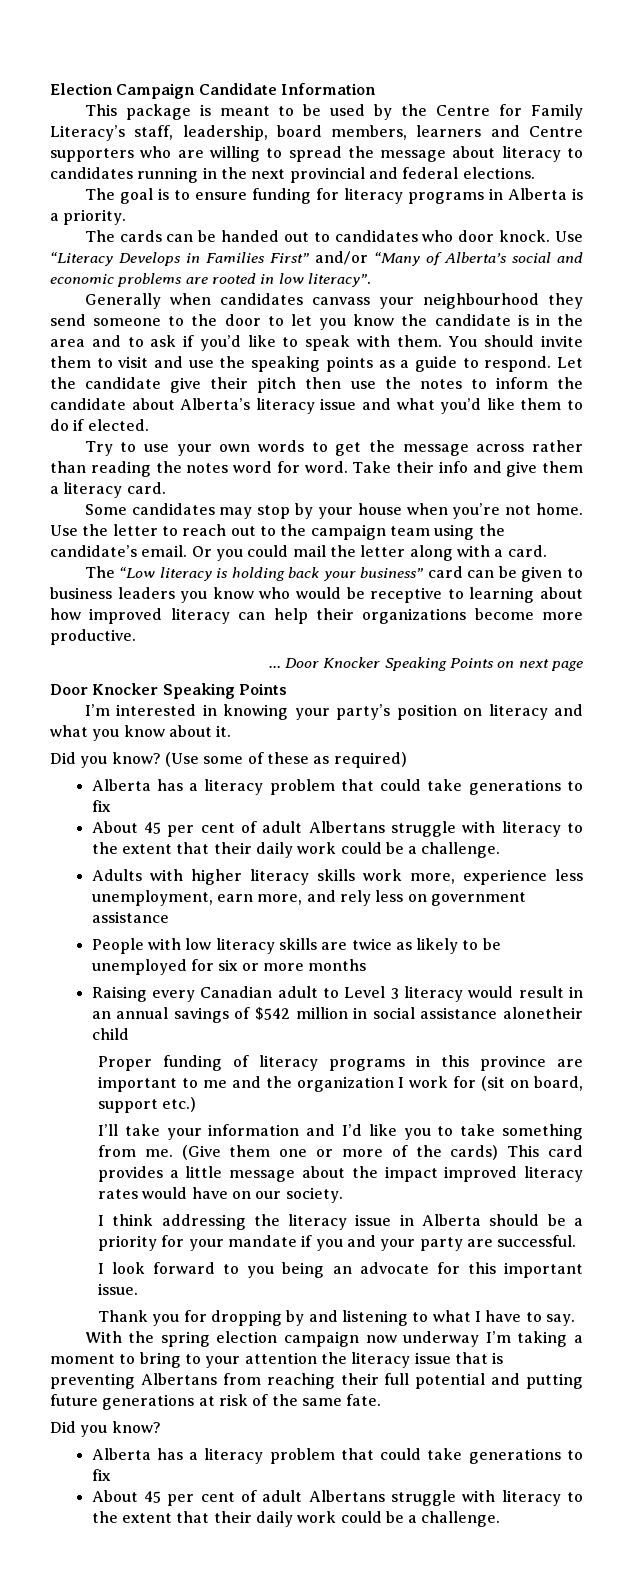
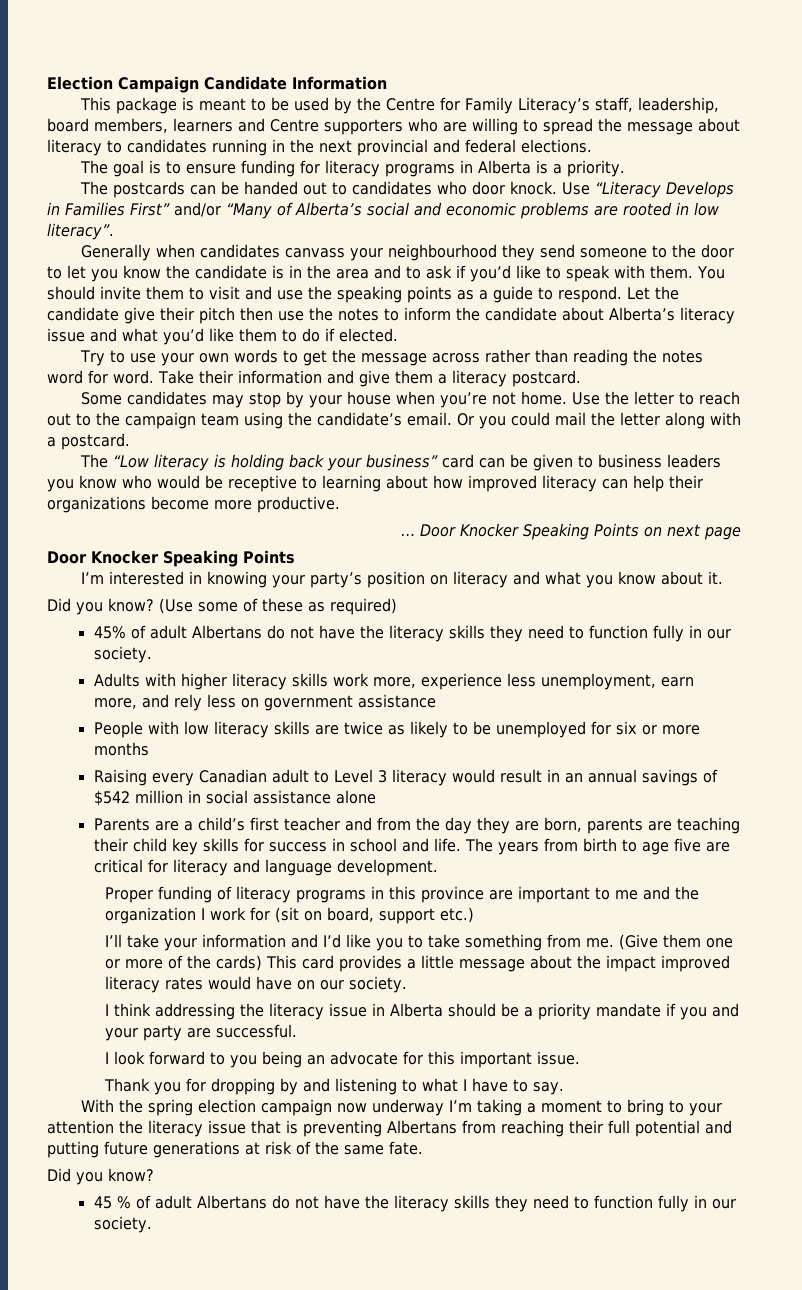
- The cards can be handed out to candidates who door knock.
+ The postcards can be handed out to candidates who door knock.
- Take their info and give them a literacy card.
+ Take their information and give them a literacy postcard.
- Or you could mail the letter along with a card.
+ Or you could mail the letter along with a postcard.
  (Use some of these as required)
- Alberta has a literacy problem that could take generations to fix
- About 45 per cent of adult Albertans struggle with literacy to the extent that their daily work could be a challenge.
+ 45% of adult Albertans do not have the literacy skills they need to function fully in our society.
- Raising every Canadian adult to Level 3 literacy would result in an annual savings of $542 million in social assistance alonetheir child
+ Raising every Canadian adult to Level 3 literacy would result in an annual savings of $542 million in social assistance alone
+ Parents are a child’s first teacher and from the day they are born, parents are teaching their child key skills for success in school and life. The years from birth to age five are critical for literacy and language development.
- I think addressing the literacy issue in Alberta should be a priority for your mandate if you and your party are successful.
+ I think addressing the literacy issue in Alberta should be a priority mandate if you and your party are successful.
  With the spring election campaign now underway I’m taking a moment to bring to your attention the literacy issue that is preventing Albertans from reaching their full potential and putting future generations at risk of the same fate.
  Did you know?
- Alberta has a literacy problem that could take generations to fix
- About 45 per cent of adult Albertans struggle with literacy to the extent that their daily work could be a challenge.
+ 45 % of adult Albertans do not have the literacy skills they need to function fully in our society.

